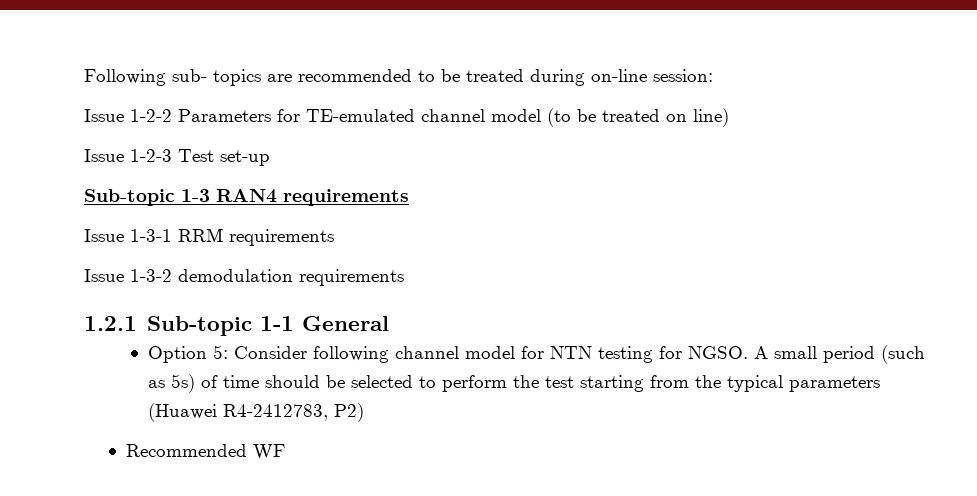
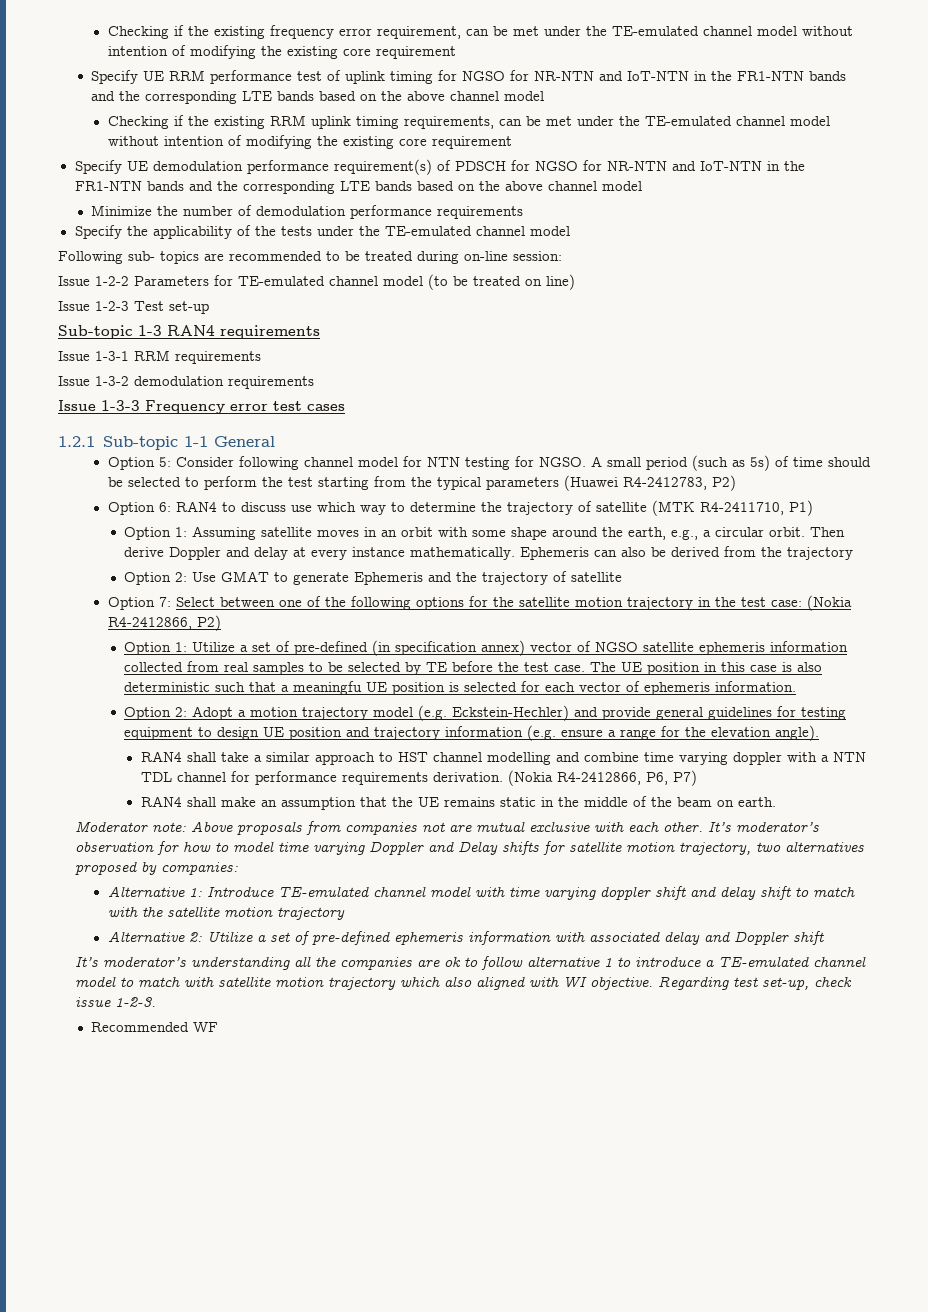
+ Checking if the existing frequency error requirement, can be met under the TE-emulated channel model without intention of modifying the existing core requirement
+ Specify UE RRM performance test of uplink timing for NGSO for NR-NTN and IoT-NTN in the FR1-NTN bands and the corresponding LTE bands based on the above channel model
+ Checking if the existing RRM uplink timing requirements, can be met under the TE-emulated channel model without intention of modifying the existing core requirement
+ Specify UE demodulation performance requirement(s) of PDSCH for NGSO for NR-NTN and IoT-NTN in the FR1-NTN bands and the corresponding LTE bands based on the above channel model
+ Minimize the number of demodulation performance requirements
+ Specify the applicability of the tests under the TE-emulated channel model
+ Issue 1-3-3 Frequency error test cases
+ Option 6: RAN4 to discuss use which way to determine the trajectory of satellite (MTK R4-2411710, P1)
+ Option 1: Assuming satellite moves in an orbit with some shape around the earth, e.g., a circular orbit. Then derive Doppler and delay at every instance mathematically. Ephemeris can also be derived from the trajectory
+ Option 2: Use GMAT to generate Ephemeris and the trajectory of satellite
+ Option 7: Select between one of the following options for the satellite motion trajectory in the test case: (Nokia R4-2412866, P2)
+ Option 1: Utilize a set of pre-defined (in specification annex) vector of NGSO satellite ephemeris information collected from real samples to be selected by TE before the test case. The UE position in this case is also deterministic such that a meaningfu UE position is selected for each vector of ephemeris information.
+ Option 2: Adopt a motion trajectory model (e.g. Eckstein-Hechler) and provide general guidelines for testing equipment to design UE position and trajectory information (e.g. ensure a range for the elevation angle).
+ RAN4 shall take a similar approach to HST channel modelling and combine time varying doppler with a NTN TDL channel for performance requirements derivation. (Nokia R4-2412866, P6, P7)
+ RAN4 shall make an assumption that the UE remains static in the middle of the beam on earth.
+ Moderator note: Above proposals from companies not are mutual exclusive with each other. It’s moderator’s observation for how to model time varying Doppler and Delay shifts for satellite motion trajectory, two alternatives proposed by companies:
+ Alternative 1: Introduce TE-emulated channel model with time varying doppler shift and delay shift to match with the satellite motion trajectory
+ Alternative 2: Utilize a set of pre-defined ephemeris information with associated delay and Doppler shift
+ It’s moderator’s understanding all the companies are ok to follow alternative 1 to introduce a TE-emulated channel model to match with satellite motion trajectory which also aligned with WI objective. Regarding test set-up, check issue 1-2-3.

